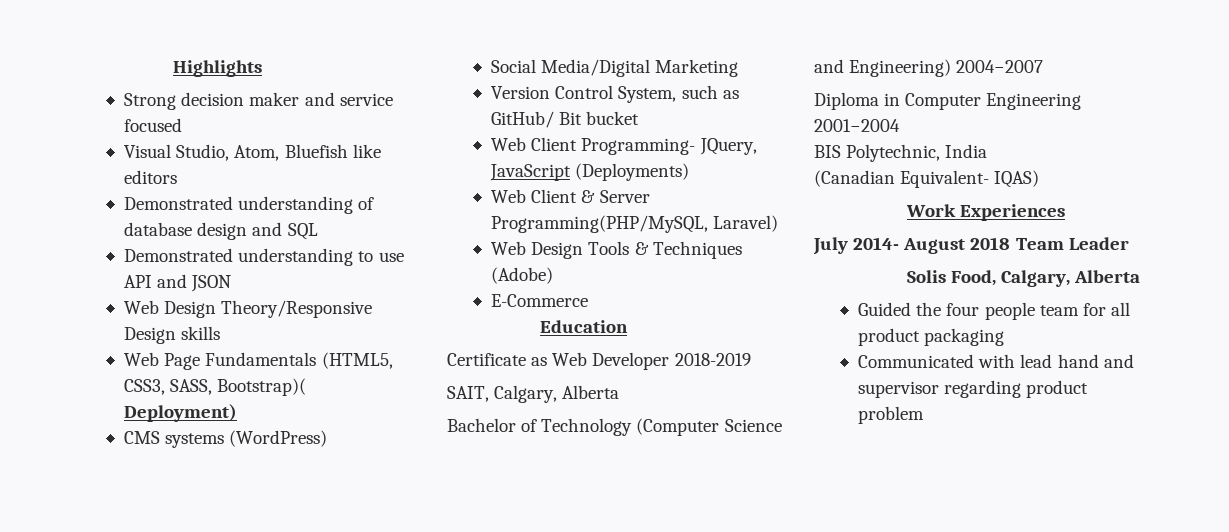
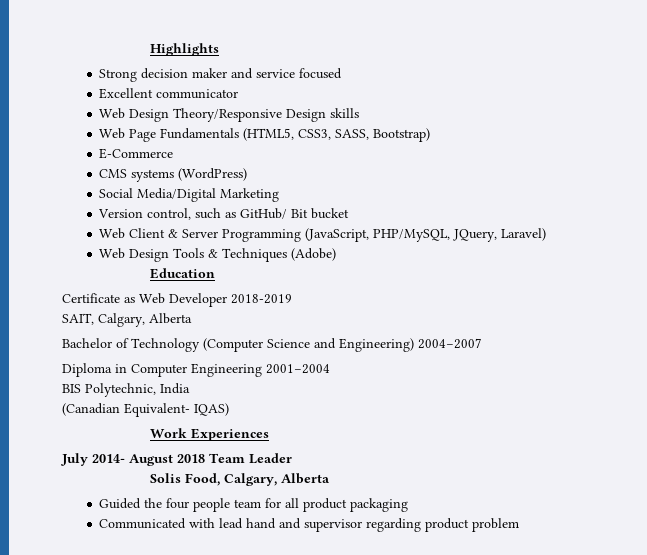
- Visual Studio, Atom, Bluefish like editors
- Demonstrated understanding of database design and SQL
- Demonstrated understanding to use API and JSON
+ Excellent communicator
- Web Page Fundamentals (HTML5, CSS3, SASS, Bootstrap)( Deployment)
+ Web Page Fundamentals (HTML5, CSS3, SASS, Bootstrap)
+ E-Commerce
- Version Control System, such as GitHub/ Bit bucket
+ Version control, such as GitHub/ Bit bucket
- Web Client Programming- JQuery, JavaScript (Deployments)
- Web Client & Server Programming(PHP/MySQL, Laravel)
+ Web Client & Server Programming (JavaScript, PHP/MySQL, JQuery, Laravel)
- E-Commerce

